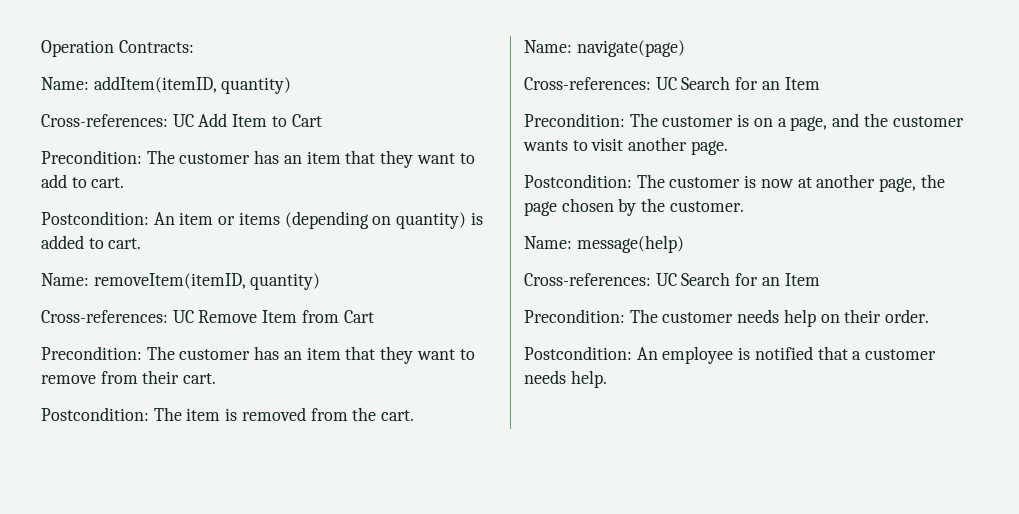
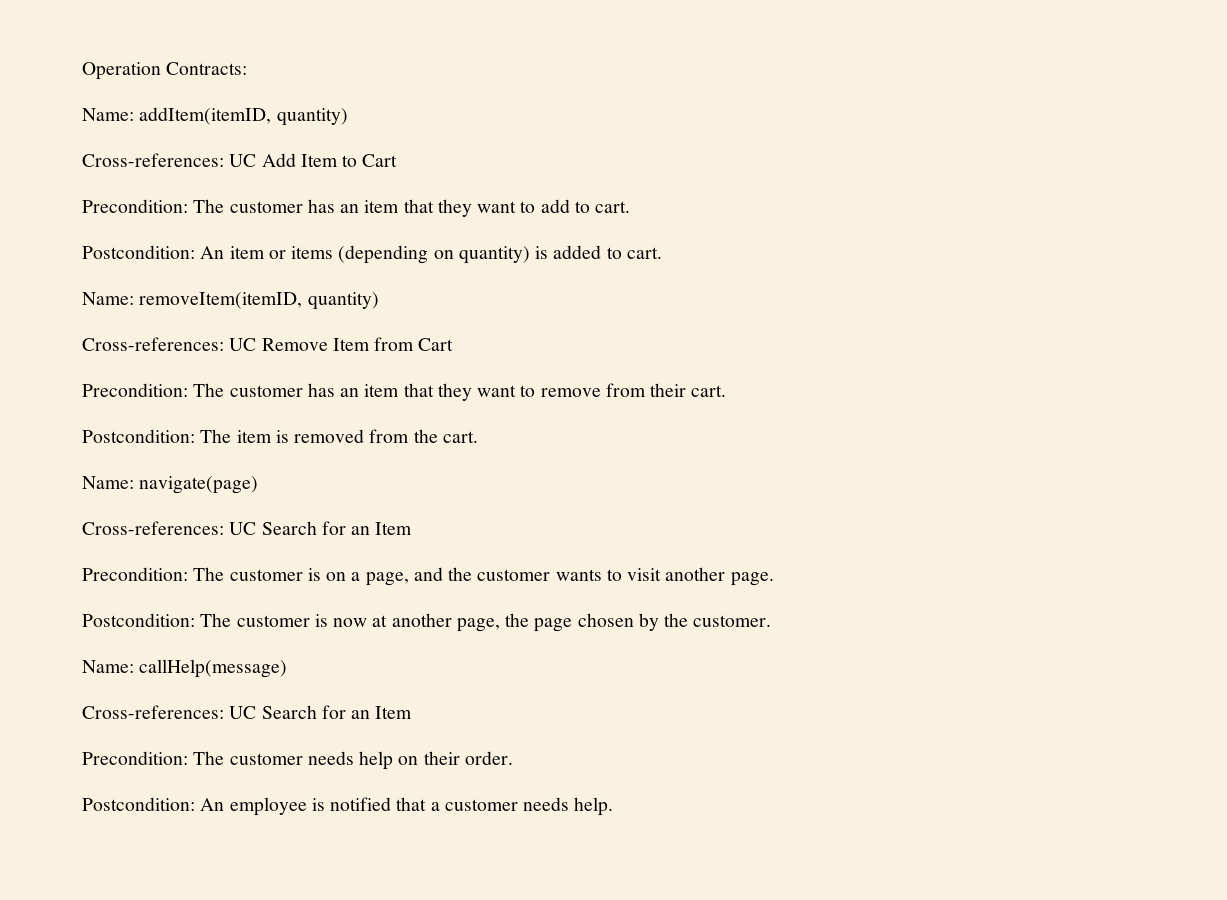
- Name: message(help)
+ Name: callHelp(message)

